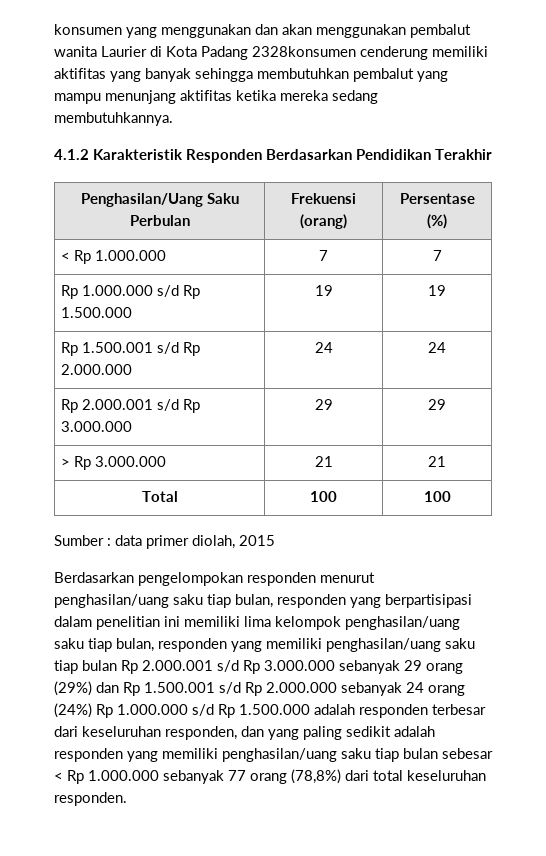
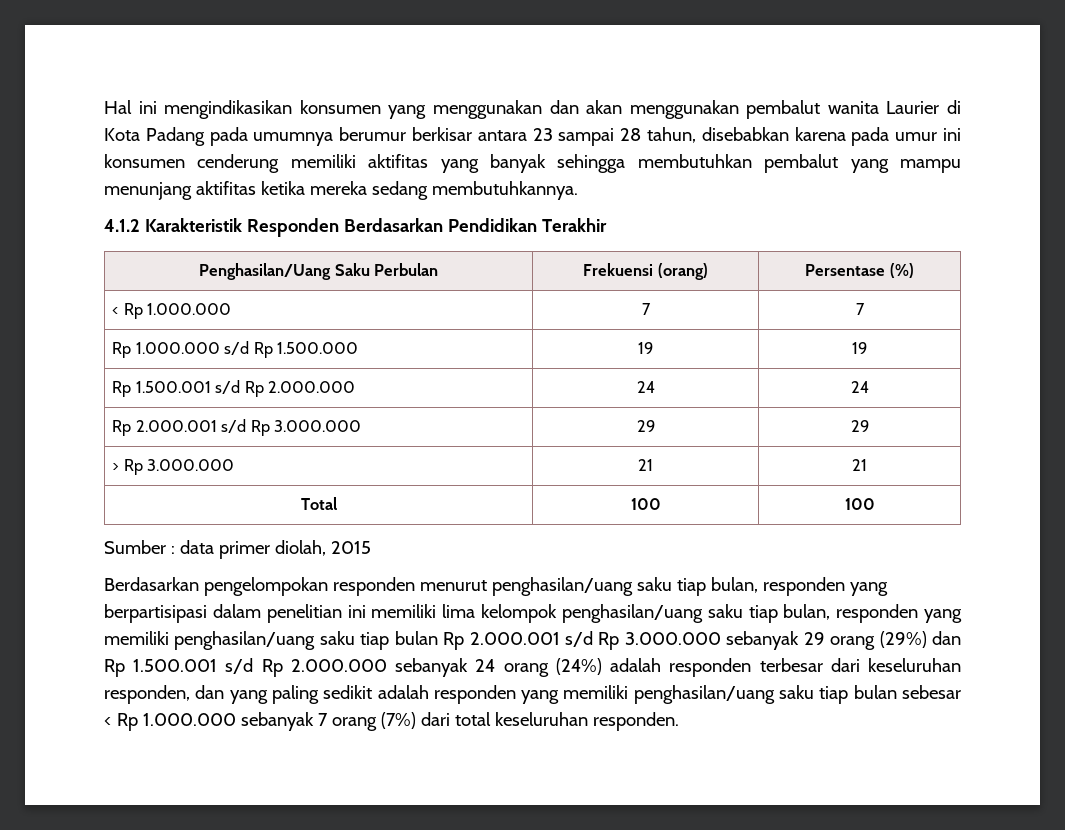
- konsumen yang menggunakan dan akan menggunakan pembalut wanita Laurier di Kota Padang 2328konsumen cenderung memiliki aktifitas yang banyak sehingga membutuhkan pembalut yang mampu menunjang aktifitas ketika mereka sedang membutuhkannya.
+ Hal ini mengindikasikan konsumen yang menggunakan dan akan menggunakan pembalut wanita Laurier di Kota Padang pada umumnya berumur berkisar antara 23 sampai 28 tahun, disebabkan karena pada umur ini konsumen cenderung memiliki aktifitas yang banyak sehingga membutuhkan pembalut yang mampu menunjang aktifitas ketika mereka sedang membutuhkannya.
- Berdasarkan pengelompokan responden menurut penghasilan/uang saku tiap bulan, responden yang berpartisipasi dalam penelitian ini memiliki lima kelompok penghasilan/uang saku tiap bulan, responden yang memiliki penghasilan/uang saku tiap bulan Rp 2.000.001 s/d Rp 3.000.000 sebanyak 29 orang (29%) dan Rp 1.500.001 s/d Rp 2.000.000 sebanyak 24 orang (24%) Rp 1.000.000 s/d Rp 1.500.000 adalah responden terbesar dari keseluruhan responden, dan yang paling sedikit adalah responden yang memiliki penghasilan/uang saku tiap bulan sebesar < Rp 1.000.000 sebanyak 77 orang (78,8%) dari total keseluruhan responden.
+ Berdasarkan pengelompokan responden menurut penghasilan/uang saku tiap bulan, responden yang berpartisipasi dalam penelitian ini memiliki lima kelompok penghasilan/uang saku tiap bulan, responden yang memiliki penghasilan/uang saku tiap bulan Rp 2.000.001 s/d Rp 3.000.000 sebanyak 29 orang (29%) dan Rp 1.500.001 s/d Rp 2.000.000 sebanyak 24 orang (24%) adalah responden terbesar dari keseluruhan responden, dan yang paling sedikit adalah responden yang memiliki penghasilan/uang saku tiap bulan sebesar < Rp 1.000.000 sebanyak 7 orang (7%) dari total keseluruhan responden.

